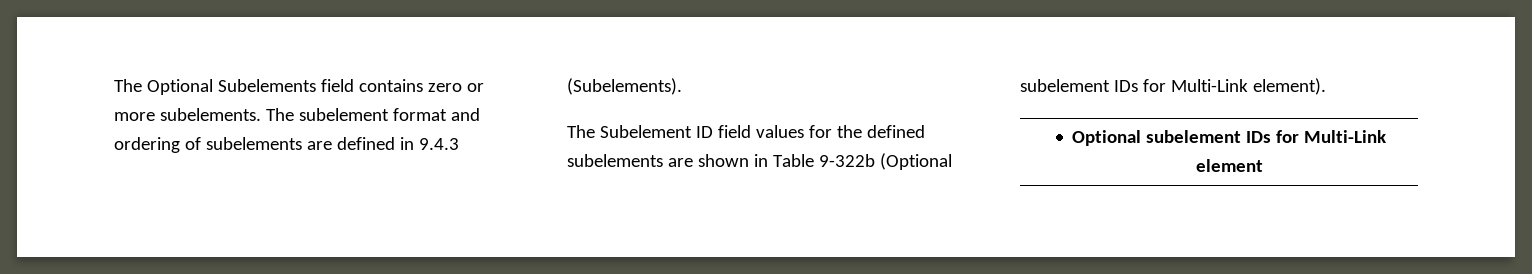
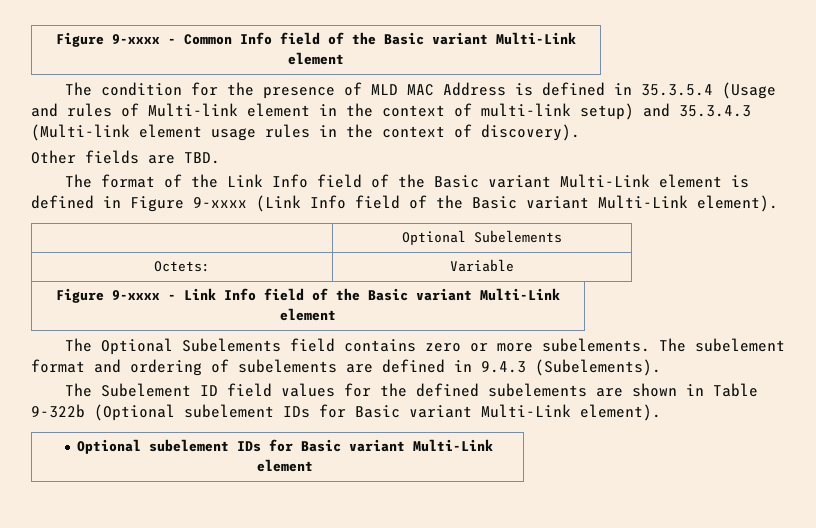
+ Figure 9-xxxx - Common Info field of the Basic variant Multi-Link element
+ The condition for the presence of MLD MAC Address is defined in 35.3.5.4 (Usage and rules of Multi-link element in the context of multi-link setup) and 35.3.4.3 (Multi-link element usage rules in the context of discovery).
+ Other fields are TBD.
+ The format of the Link Info field of the Basic variant Multi-Link element is defined in Figure 9-xxxx (Link Info field of the Basic variant Multi-Link element).
+ | Optional Subelements
+ Octets: | Variable
+ Figure 9-xxxx - Link Info field of the Basic variant Multi-Link element
- The Subelement ID field values for the defined subelements are shown in Table 9-322b (Optional subelement IDs for Multi-Link element).
+ The Subelement ID field values for the defined subelements are shown in Table 9-322b (Optional subelement IDs for Basic variant Multi-Link element).
- Optional subelement IDs for Multi-Link element
+ Optional subelement IDs for Basic variant Multi-Link element

